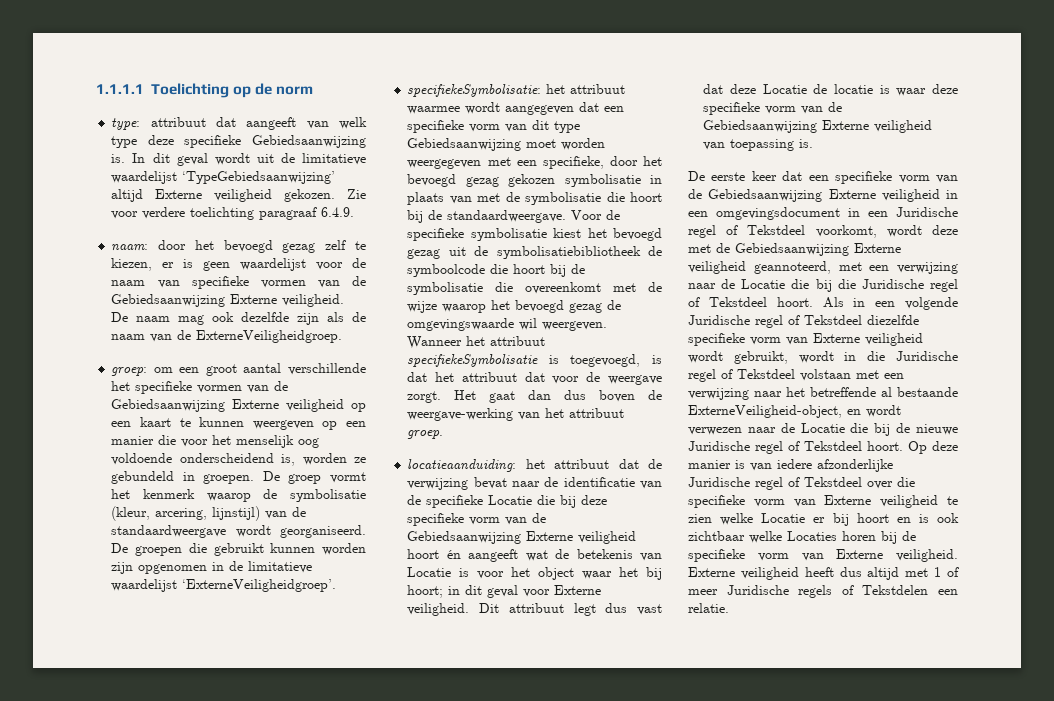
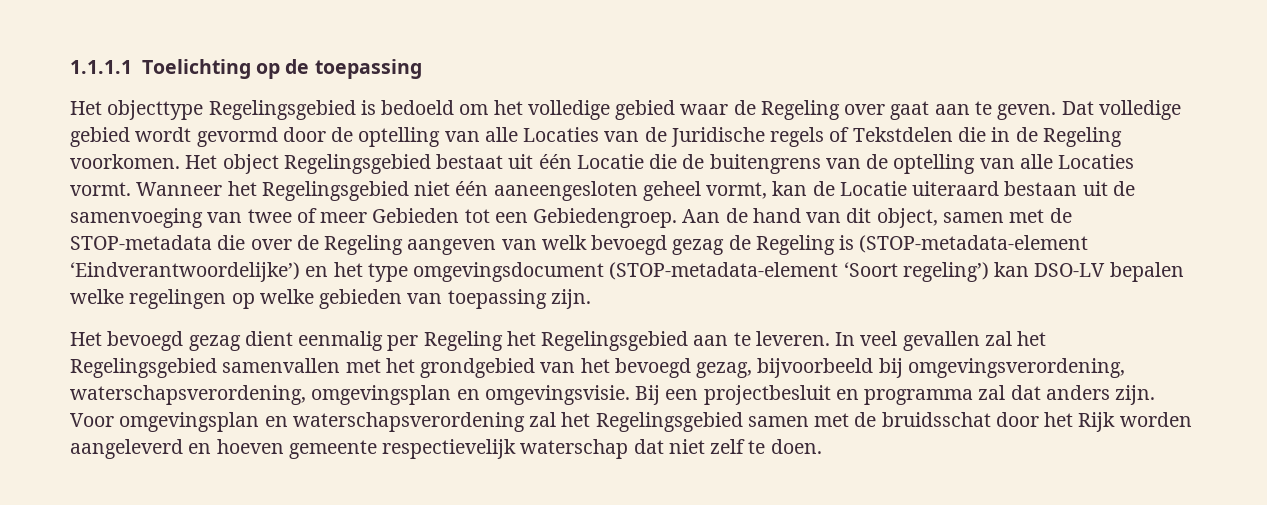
- 1.1.1.1 Toelichting op de norm
- type: attribuut dat aangeeft van welk type deze specifieke Gebiedsaanwijzing is. In dit geval wordt uit de limitatieve waardelijst ‘TypeGebiedsaanwijzing’ altijd Externe veiligheid gekozen. Zie voor verdere toelichting paragraaf 6.4.9.
- naam: door het bevoegd gezag zelf te kiezen, er is geen waardelijst voor de naam van specifieke vormen van de Gebiedsaanwijzing Externe veiligheid. De naam mag ook dezelfde zijn als de naam van de ExterneVeiligheidgroep.
- groep: om een groot aantal verschillende het specifieke vormen van de Gebiedsaanwijzing Externe veiligheid op een kaart te kunnen weergeven op een manier die voor het menselijk oog voldoende onderscheidend is, worden ze gebundeld in groepen. De groep vormt het kenmerk waarop de symbolisatie (kleur, arcering, lijnstijl) van de standaardweergave wordt georganiseerd. De groepen die gebruikt kunnen worden zijn opgenomen in de limitatieve waardelijst ‘ExterneVeiligheidgroep’.
- specifiekeSymbolisatie: het attribuut waarmee wordt aangegeven dat een specifieke vorm van dit type Gebiedsaanwijzing moet worden weergegeven met een specifieke, door het bevoegd gezag gekozen symbolisatie in plaats van met de symbolisatie die hoort bij de standaardweergave. Voor de specifieke symbolisatie kiest het bevoegd gezag uit de symbolisatiebibliotheek de symboolcode die hoort bij de symbolisatie die overeenkomt met de wijze waarop het bevoegd gezag de omgevingswaarde wil weergeven. Wanneer het attribuut specifiekeSymbolisatie is toegevoegd, is dat het attribuut dat voor de weergave zorgt. Het gaat dan dus boven de weergave-werking van het attribuut groep.
- locatieaanduiding: het attribuut dat de verwijzing bevat naar de identificatie van de specifieke Locatie die bij deze specifieke vorm van de Gebiedsaanwijzing Externe veiligheid hoort én aangeeft wat de betekenis van Locatie is voor het object waar het bij hoort; in dit geval voor Externe veiligheid. Dit attribuut legt dus vast dat deze Locatie de locatie is waar deze specifieke vorm van de Gebiedsaanwijzing Externe veiligheid van toepassing is.
- De eerste keer dat een specifieke vorm van de Gebiedsaanwijzing Externe veiligheid in een omgevingsdocument in een Juridische regel of Tekstdeel voorkomt, wordt deze met de Gebiedsaanwijzing Externe veiligheid geannoteerd, met een verwijzing naar de Locatie die bij die Juridische regel of Tekstdeel hoort. Als in een volgende Juridische regel of Tekstdeel diezelfde specifieke vorm van Externe veiligheid wordt gebruikt, wordt in die Juridische regel of Tekstdeel volstaan met een verwijzing naar het betreffende al bestaande ExterneVeiligheid-object, en wordt verwezen naar de Locatie die bij de nieuwe Juridische regel of Tekstdeel hoort. Op deze manier is van iedere afzonderlijke Juridische regel of Tekstdeel over die specifieke vorm van Externe veiligheid te zien welke Locatie er bij hoort en is ook zichtbaar welke Locaties horen bij de specifieke vorm van Externe veiligheid. Externe veiligheid heeft dus altijd met 1 of meer Juridische regels of Tekstdelen een relatie.
+ 1.1.1.1 Toelichting op de toepassing
+ Het objecttype Regelingsgebied is bedoeld om het volledige gebied waar de Regeling over gaat aan te geven. Dat volledige gebied wordt gevormd door de optelling van alle Locaties van de Juridische regels of Tekstdelen die in de Regeling voorkomen. Het object Regelingsgebied bestaat uit één Locatie die de buitengrens van de optelling van alle Locaties vormt. Wanneer het Regelingsgebied niet één aaneengesloten geheel vormt, kan de Locatie uiteraard bestaan uit de samenvoeging van twee of meer Gebieden tot een Gebiedengroep. Aan de hand van dit object, samen met de STOP-metadata die over de Regeling aangeven van welk bevoegd gezag de Regeling is (STOP-metadata-element ‘Eindverantwoordelijke’) en het type omgevingsdocument (STOP-metadata-element ‘Soort regeling’) kan DSO-LV bepalen welke regelingen op welke gebieden van toepassing zijn.
+ Het bevoegd gezag dient eenmalig per Regeling het Regelingsgebied aan te leveren. In veel gevallen zal het Regelingsgebied samenvallen met het grondgebied van het bevoegd gezag, bijvoorbeeld bij omgevingsverordening, waterschapsverordening, omgevingsplan en omgevingsvisie. Bij een projectbesluit en programma zal dat anders zijn. Voor omgevingsplan en waterschapsverordening zal het Regelingsgebied samen met de bruidsschat door het Rijk worden aangeleverd en hoeven gemeente respectievelijk waterschap dat niet zelf te doen.

